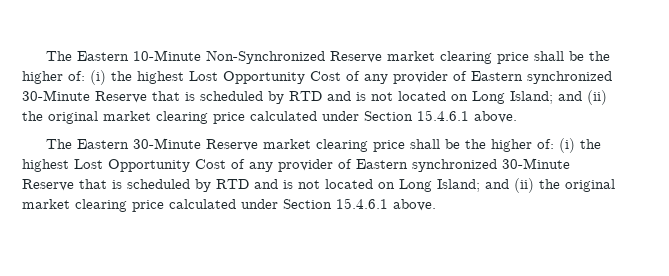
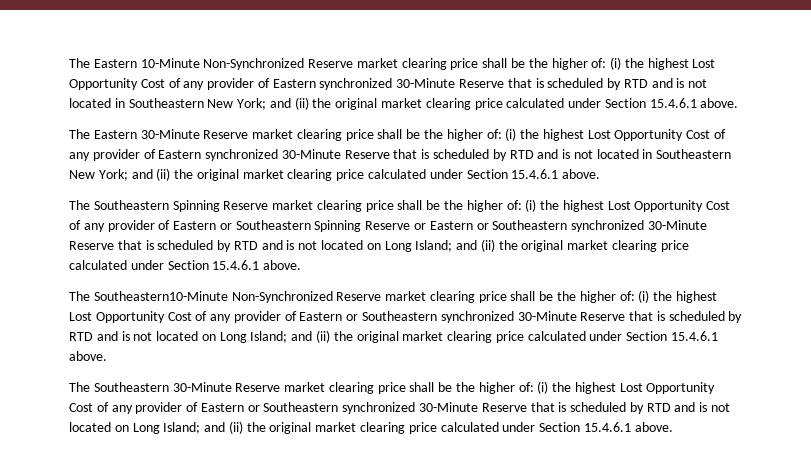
- The Eastern 10-Minute Non-Synchronized Reserve market clearing price shall be the higher of: (i) the highest Lost Opportunity Cost of any provider of Eastern synchronized 30-Minute Reserve that is scheduled by RTD and is not located on Long Island; and (ii) the original market clearing price calculated under Section 15.4.6.1 above.
+ The Eastern 10-Minute Non-Synchronized Reserve market clearing price shall be the higher of: (i) the highest Lost Opportunity Cost of any provider of Eastern synchronized 30-Minute Reserve that is scheduled by RTD and is not located in Southeastern New York; and (ii) the original market clearing price calculated under Section 15.4.6.1 above.
- The Eastern 30-Minute Reserve market clearing price shall be the higher of: (i) the highest Lost Opportunity Cost of any provider of Eastern synchronized 30-Minute Reserve that is scheduled by RTD and is not located on Long Island; and (ii) the original market clearing price calculated under Section 15.4.6.1 above.
+ The Eastern 30-Minute Reserve market clearing price shall be the higher of: (i) the highest Lost Opportunity Cost of any provider of Eastern synchronized 30-Minute Reserve that is scheduled by RTD and is not located in Southeastern New York; and (ii) the original market clearing price calculated under Section 15.4.6.1 above.
+ The Southeastern Spinning Reserve market clearing price shall be the higher of: (i) the highest Lost Opportunity Cost of any provider of Eastern or Southeastern Spinning Reserve or Eastern or Southeastern synchronized 30-Minute Reserve that is scheduled by RTD and is not located on Long Island; and (ii) the original market clearing price calculated under Section 15.4.6.1 above.
+ The Southeastern10-Minute Non-Synchronized Reserve market clearing price shall be the higher of: (i) the highest Lost Opportunity Cost of any provider of Eastern or Southeastern synchronized 30-Minute Reserve that is scheduled by RTD and is not located on Long Island; and (ii) the original market clearing price calculated under Section 15.4.6.1 above.
+ The Southeastern 30-Minute Reserve market clearing price shall be the higher of: (i) the highest Lost Opportunity Cost of any provider of Eastern or Southeastern synchronized 30-Minute Reserve that is scheduled by RTD and is not located on Long Island; and (ii) the original market clearing price calculated under Section 15.4.6.1 above.

